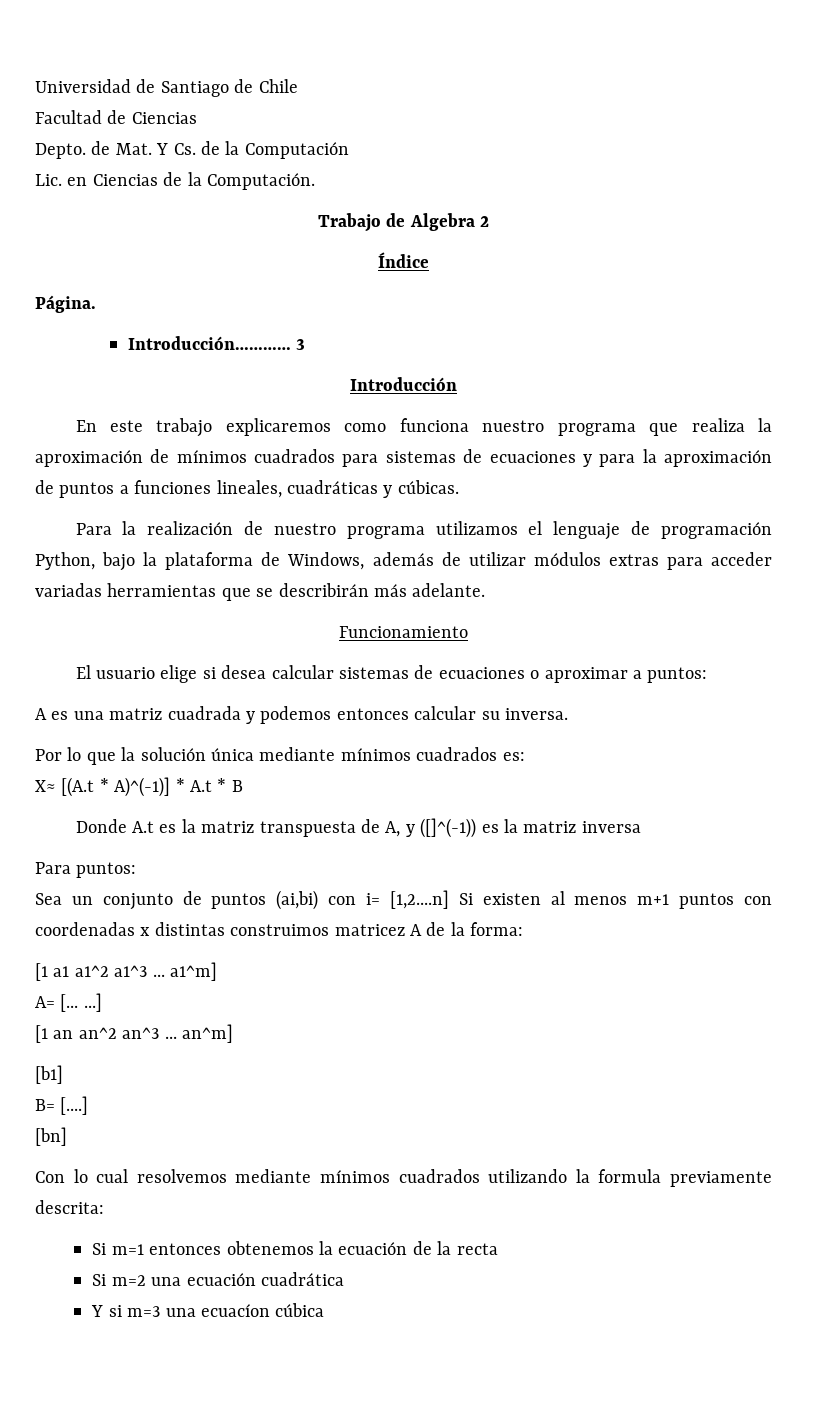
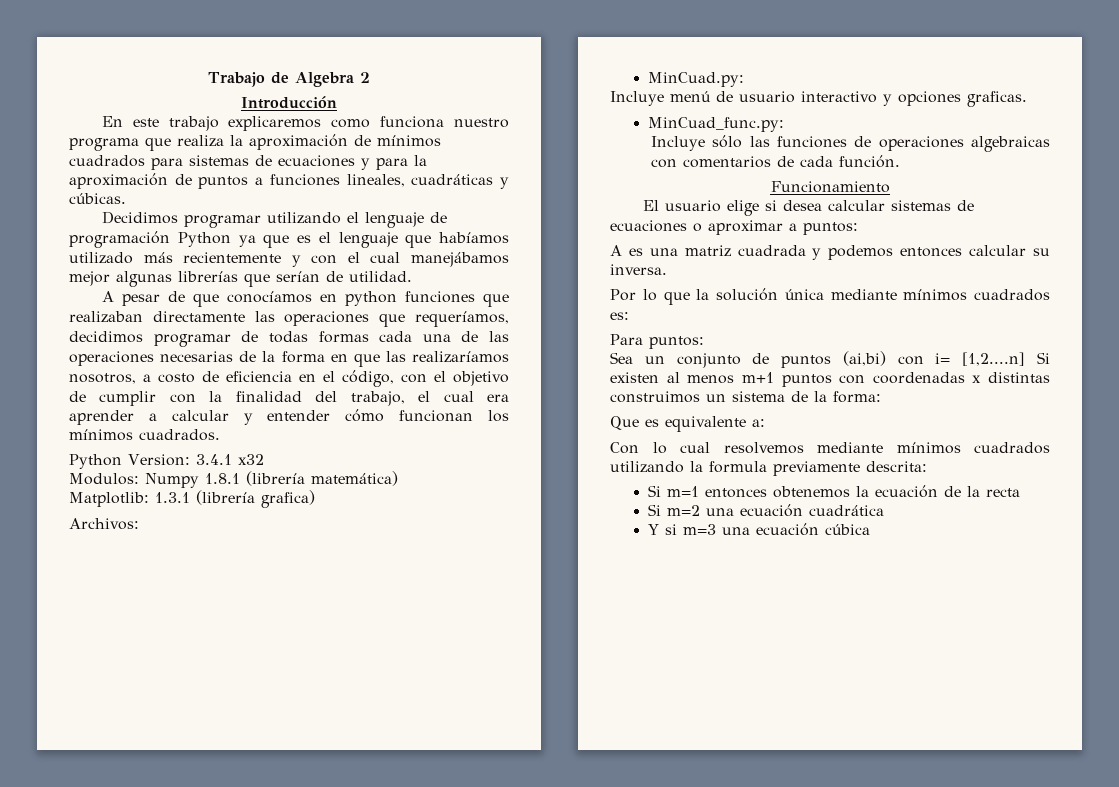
- Universidad de Santiago de Chile
- Facultad de Ciencias
- Depto. de Mat. Y Cs. de la Computación
- Lic. en Ciencias de la Computación.
- Índice
- Página.
- Introducción………… 3
- Para la realización de nuestro programa utilizamos el lenguaje de programación Python, bajo la plataforma de Windows, además de utilizar módulos extras para acceder variadas herramientas que se describirán más adelante.
+ Decidimos programar utilizando el lenguaje de programación Python ya que es el lenguaje que habíamos utilizado más recientemente y con el cual manejábamos mejor algunas librerías que serían de utilidad.
+ A pesar de que conocíamos en python funciones que realizaban directamente las operaciones que requeríamos, decidimos programar de todas formas cada una de las operaciones necesarias de la forma en que las realizaríamos nosotros, a costo de eficiencia en el código, con el objetivo de cumplir con la finalidad del trabajo, el cual era aprender a calcular y entender cómo funcionan los mínimos cuadrados.
+ Python Version: 3.4.1 x32
+ Modulos: Numpy 1.8.1 (librería matemática)
+ Matplotlib: 1.3.1 (librería grafica)
+ Archivos:
+ MinCuad.py:
+ Incluye menú de usuario interactivo y opciones graficas.
+ MinCuad_func.py:
+ Incluye sólo las funciones de operaciones algebraicas con comentarios de cada función.
- X≈ [(A.t * A)^(-1)] * A.t * B
- Donde A.t es la matriz transpuesta de A, y ([]^(-1)) es la matriz inversa
- Sea un conjunto de puntos (ai,bi) con i= [1,2....n] Si existen al menos m+1 puntos con coordenadas x distintas construimos matricez A de la forma:
+ Sea un conjunto de puntos (ai,bi) con i= [1,2....n] Si existen al menos m+1 puntos con coordenadas x distintas construimos un sistema de la forma:
- [1 a1 a1^2 a1^3 ... a1^m]
- A= [... ...]
- [1 an an^2 an^3 ... an^m]
- [b1]
- B= [....]
- [bn]
+ Que es equivalente a:
- Y si m=3 una ecuacíon cúbica
+ Y si m=3 una ecuación cúbica

